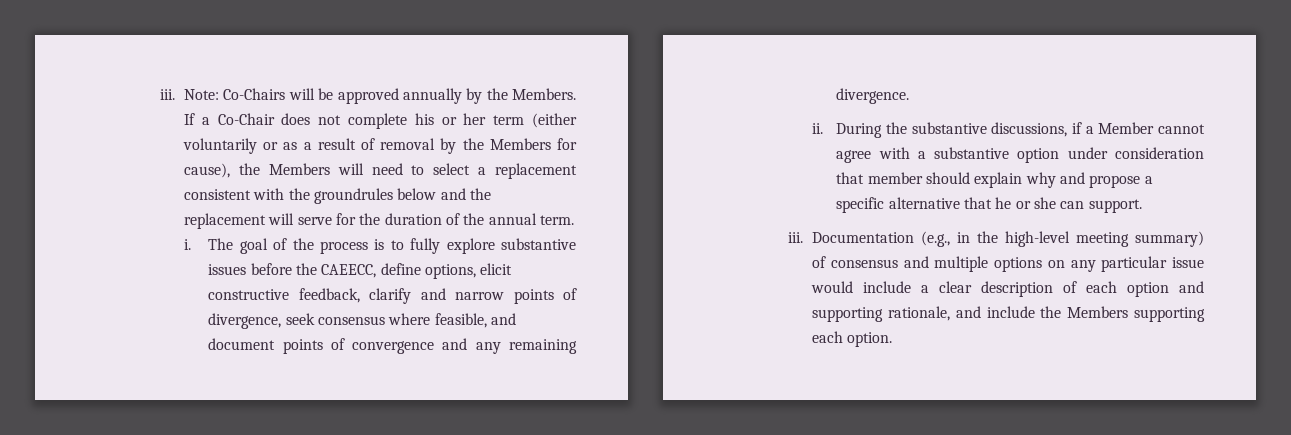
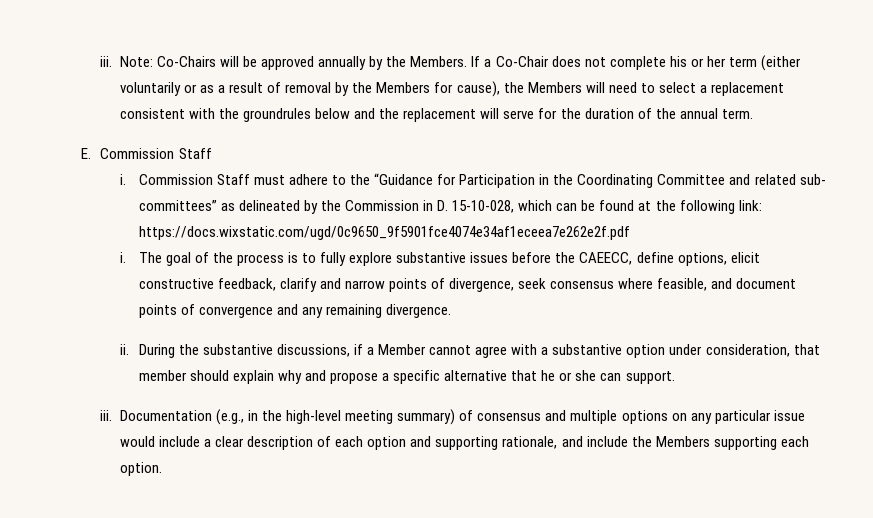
+ E. Commission Staff
+ i. Commission Staff must adhere to the “Guidance for Participation in the Coordinating Committee and related sub- committees” as delineated by the Commission in D. 15-10-028, which can be found at the following link: https://docs.wixstatic.com/ugd/0c9650_9f5901fce4074e34af1eceea7e262e2f.pdf
- During the substantive discussions, if a Member cannot agree with a substantive option under consideration that member should explain why and propose a specific alternative that he or she can support.
+ During the substantive discussions, if a Member cannot agree with a substantive option under consideration, that member should explain why and propose a specific alternative that he or she can support.

